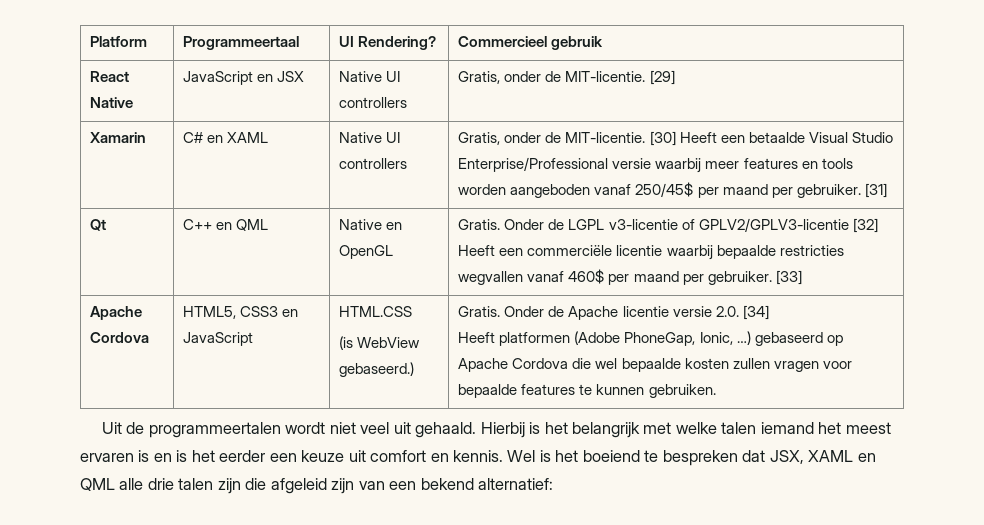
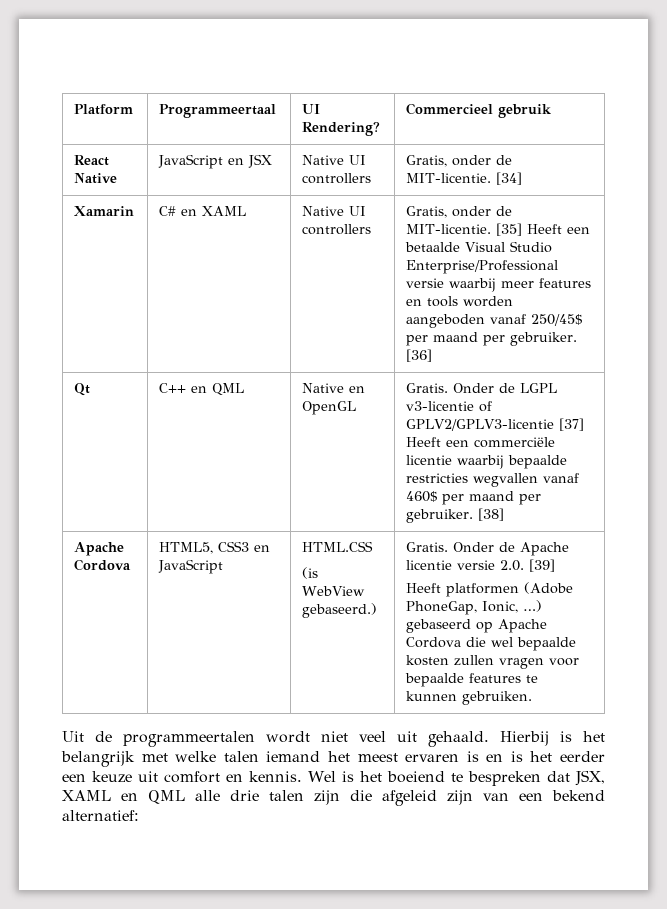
- React Native | JavaScript en JSX | Native UI controllers | Gratis, onder de MIT-licentie. [29]
+ React Native | JavaScript en JSX | Native UI controllers | Gratis, onder de MIT-licentie. [34]
- Xamarin | C# en XAML | Native UI controllers | Gratis, onder de MIT-licentie. [30] Heeft een betaalde Visual Studio Enterprise/Professional versie waarbij meer features en tools worden aangeboden vanaf 250/45$ per maand per gebruiker. [31]
+ Xamarin | C# en XAML | Native UI controllers | Gratis, onder de MIT-licentie. [35] Heeft een betaalde Visual Studio Enterprise/Professional versie waarbij meer features en tools worden aangeboden vanaf 250/45$ per maand per gebruiker. [36]
- Qt | C++ en QML | Native en OpenGL | Gratis. Onder de LGPL v3-licentie of GPLV2/GPLV3-licentie [32] Heeft een commerciële licentie waarbij bepaalde restricties wegvallen vanaf 460$ per maand per gebruiker. [33]
+ Qt | C++ en QML | Native en OpenGL | Gratis. Onder de LGPL v3-licentie of GPLV2/GPLV3-licentie [37] Heeft een commerciële licentie waarbij bepaalde restricties wegvallen vanaf 460$ per maand per gebruiker. [38]
  Apache Cordova | HTML5, CSS3 en JavaScript | HTML.CSS
- (is WebView gebaseerd.) | Gratis. Onder de Apache licentie versie 2.0. [34]
+ (is WebView gebaseerd.) | Gratis. Onder de Apache licentie versie 2.0. [39]

